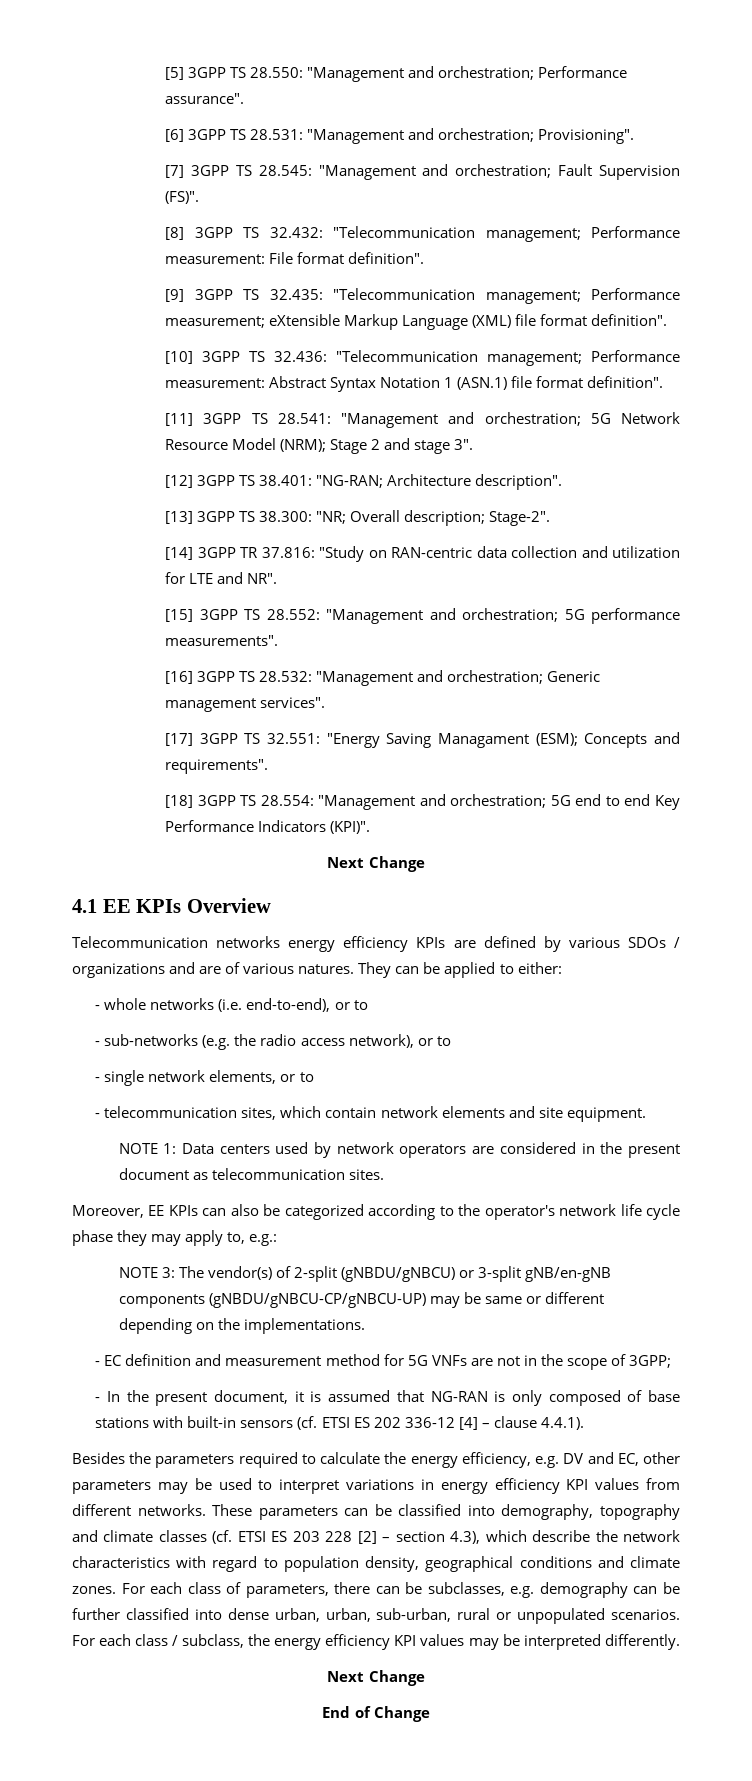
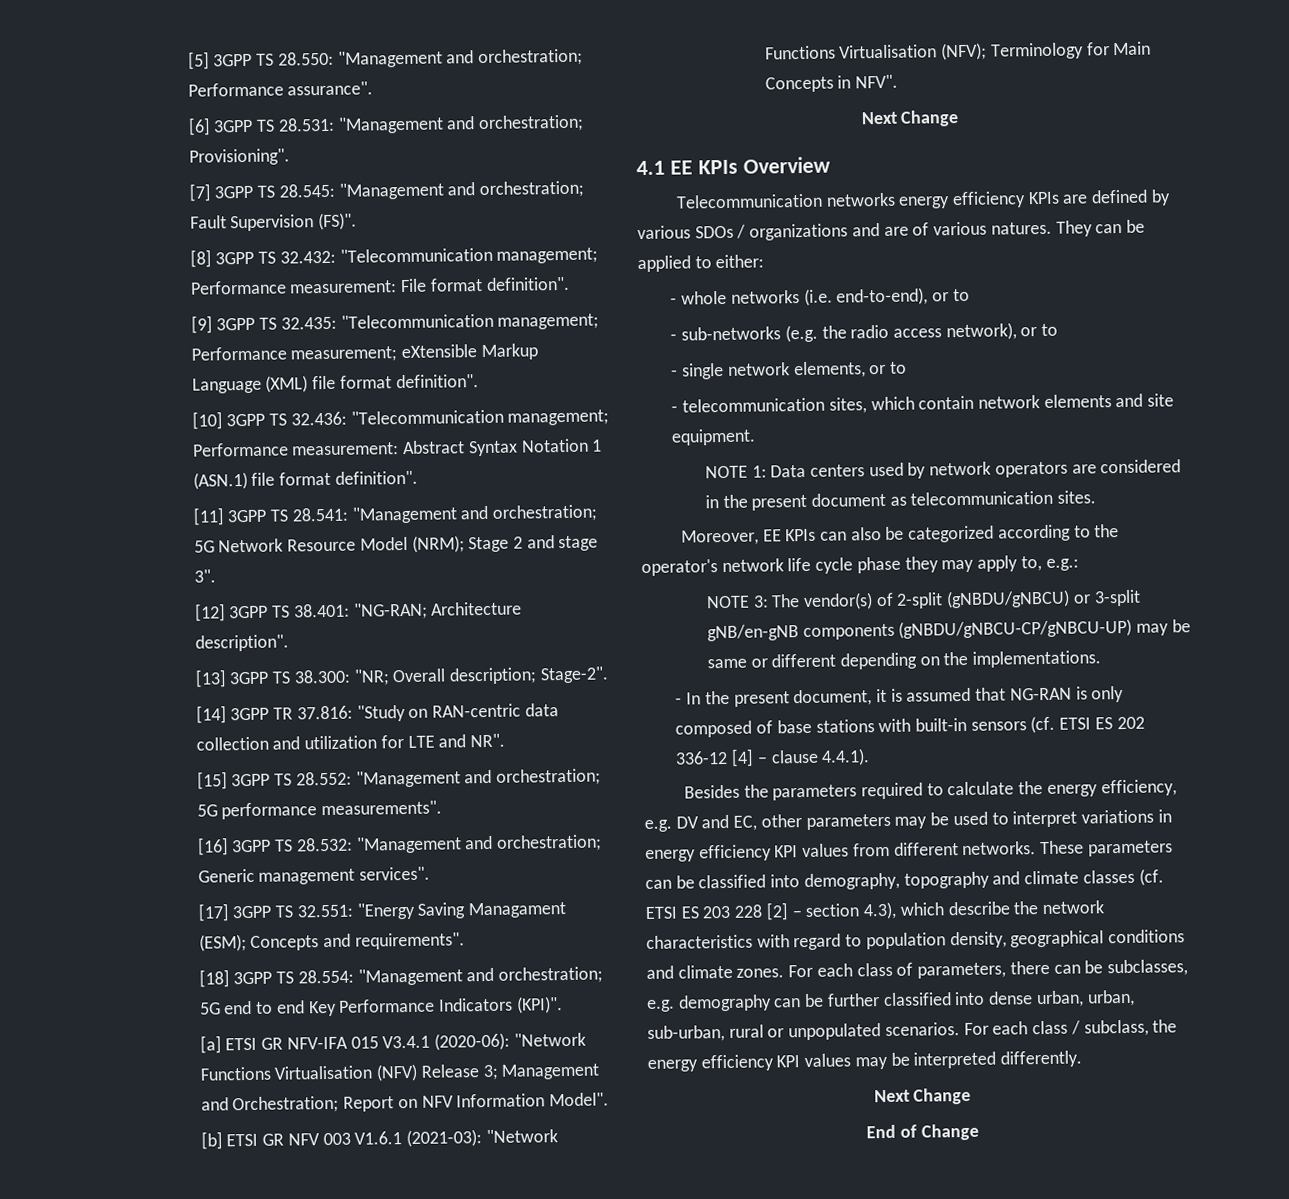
+ [a] ETSI GR NFV-IFA 015 V3.4.1 (2020-06): "Network Functions Virtualisation (NFV) Release 3; Management and Orchestration; Report on NFV Information Model".
+ [b] ETSI GR NFV 003 V1.6.1 (2021-03): "Network Functions Virtualisation (NFV); Terminology for Main Concepts in NFV".
- - EC definition and measurement method for 5G VNFs are not in the scope of 3GPP;

